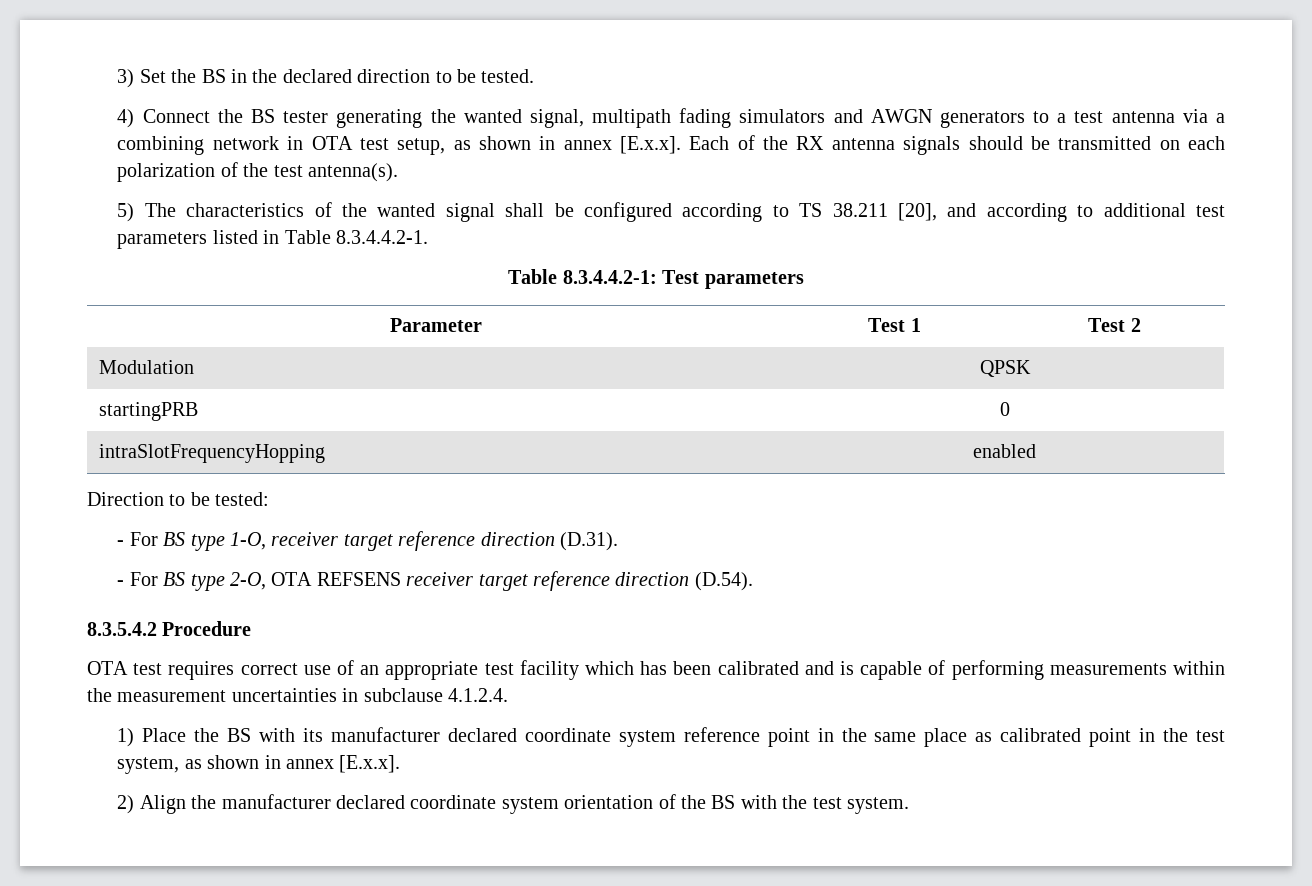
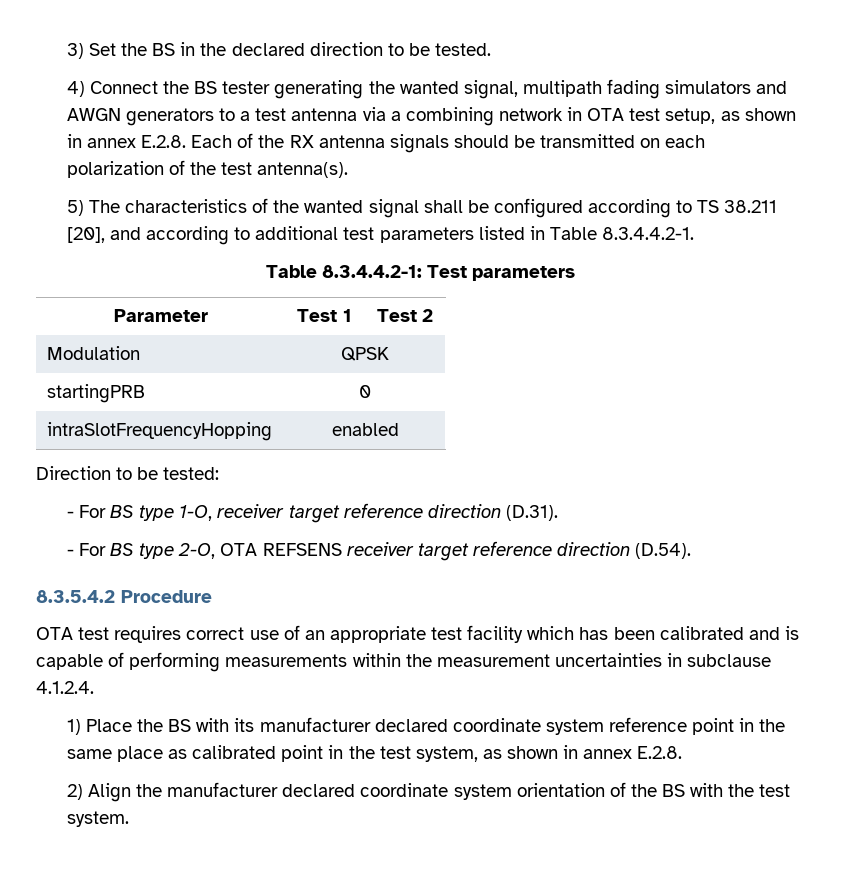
- 4) Connect the BS tester generating the wanted signal, multipath fading simulators and AWGN generators to a test antenna via a combining network in OTA test setup, as shown in annex [E.x.x]. Each of the RX antenna signals should be transmitted on each polarization of the test antenna(s).
+ 4) Connect the BS tester generating the wanted signal, multipath fading simulators and AWGN generators to a test antenna via a combining network in OTA test setup, as shown in annex E.2.8. Each of the RX antenna signals should be transmitted on each polarization of the test antenna(s).
- 1) Place the BS with its manufacturer declared coordinate system reference point in the same place as calibrated point in the test system, as shown in annex [E.x.x].
+ 1) Place the BS with its manufacturer declared coordinate system reference point in the same place as calibrated point in the test system, as shown in annex E.2.8.

